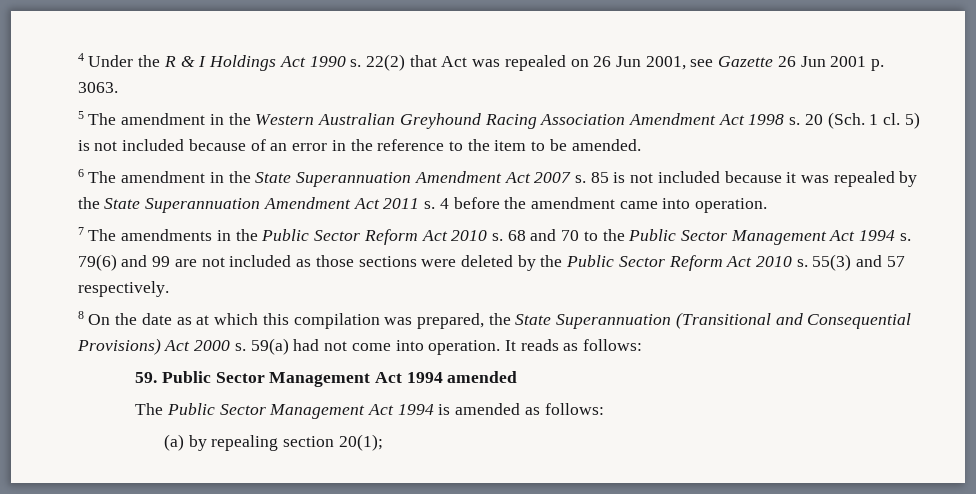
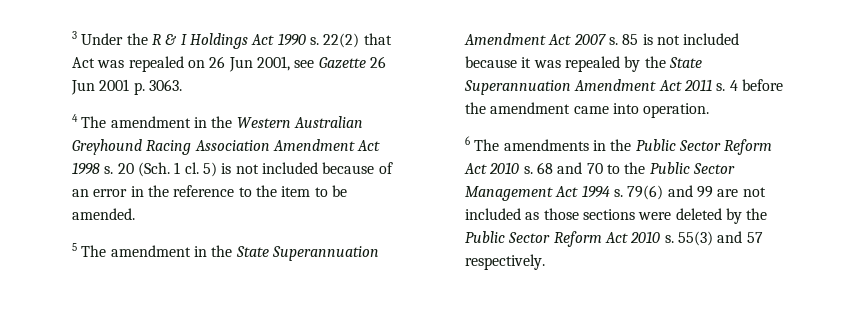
- 4 Under the R & I Holdings Act 1990 s.
+ 3 Under the R & I Holdings Act 1990 s.
- 5 The amendment in the Western Australian Greyhound Racing Association Amendment Act 1998 s.
+ 4 The amendment in the Western Australian Greyhound Racing Association Amendment Act 1998 s.
- 6 The amendment in the State Superannuation Amendment Act 2007 s.
+ 5 The amendment in the State Superannuation Amendment Act 2007 s.
- 7 The amendments in the Public Sector Reform Act 2010 s.
+ 6 The amendments in the Public Sector Reform Act 2010 s.
- 8 On the date as at which this compilation was prepared, the State Superannuation (Transitional and Consequential Provisions) Act 2000 s. 59(a) had not come into operation. It reads as follows:
- 59. Public Sector Management Act 1994 amended
- The Public Sector Management Act 1994 is amended as follows:
- (a) by repealing section 20(1);

